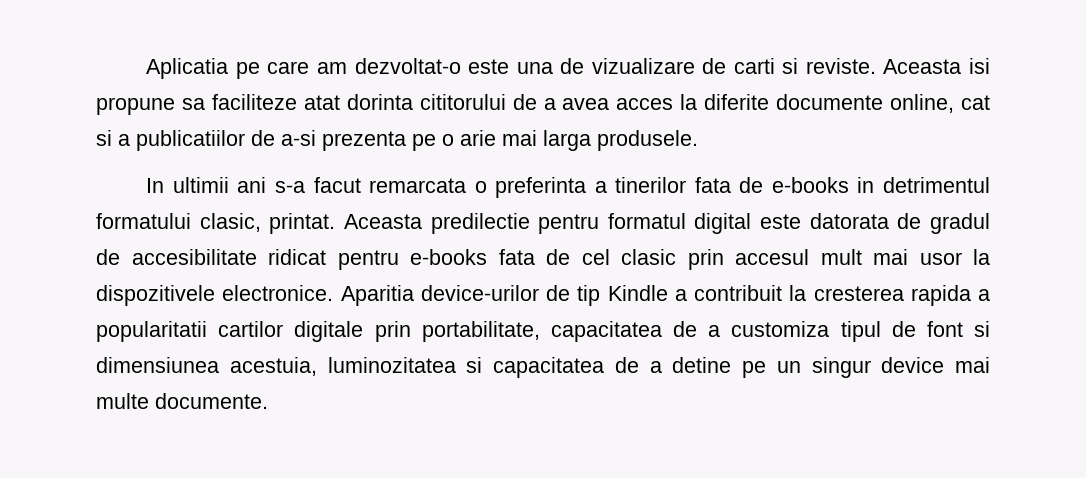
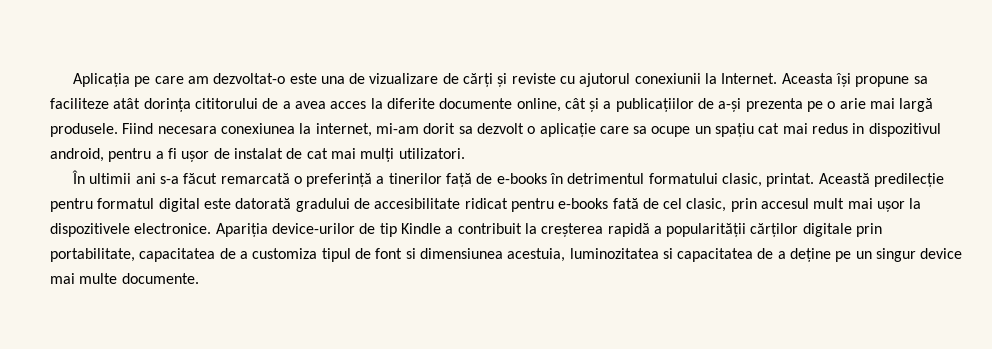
- Aplicatia pe care am dezvoltat-o este una de vizualizare de carti si reviste. Aceasta isi propune sa faciliteze atat dorinta cititorului de a avea acces la diferite documente online, cat si a publicatiilor de a-si prezenta pe o arie mai larga produsele.
- In ultimii ani s-a facut remarcata o preferinta a tinerilor fata de e-books in detrimentul formatului clasic, printat.
+ Aplicația pe care am dezvoltat-o este una de vizualizare de cărți și reviste cu ajutorul conexiunii la Internet. Aceasta își propune sa faciliteze atât dorința cititorului de a avea acces la diferite documente online, cât și a publicațiilor de a-și prezenta pe o arie mai largă produsele. Fiind necesara conexiunea la internet, mi-am dorit sa dezvolt o aplicație care sa ocupe un spațiu cat mai redus in dispozitivul android, pentru a fi ușor de instalat de cat mai mulți utilizatori.
+ În ultimii ani s-a făcut remarcată o preferință a tinerilor față de e-books în detrimentul formatului clasic, printat.
- Aceasta predilectie pentru formatul digital este datorata de gradul de accesibilitate ridicat pentru e-books fata de cel clasic prin accesul mult mai usor la dispozitivele electronice.
+ Această predilecție pentru formatul digital este datorată gradului de accesibilitate ridicat pentru e-books fată de cel clasic, prin accesul mult mai ușor la dispozitivele electronice.
- Aparitia device-urilor de tip Kindle a contribuit la cresterea rapida a popularitatii cartilor digitale prin portabilitate, capacitatea de a customiza tipul de font si dimensiunea acestuia, luminozitatea si capacitatea de a detine pe un singur device mai multe documente.
+ Apariția device-urilor de tip Kindle a contribuit la creșterea rapidă a popularității cărților digitale prin portabilitate, capacitatea de a customiza tipul de font si dimensiunea acestuia, luminozitatea si capacitatea de a deține pe un singur device mai multe documente.

